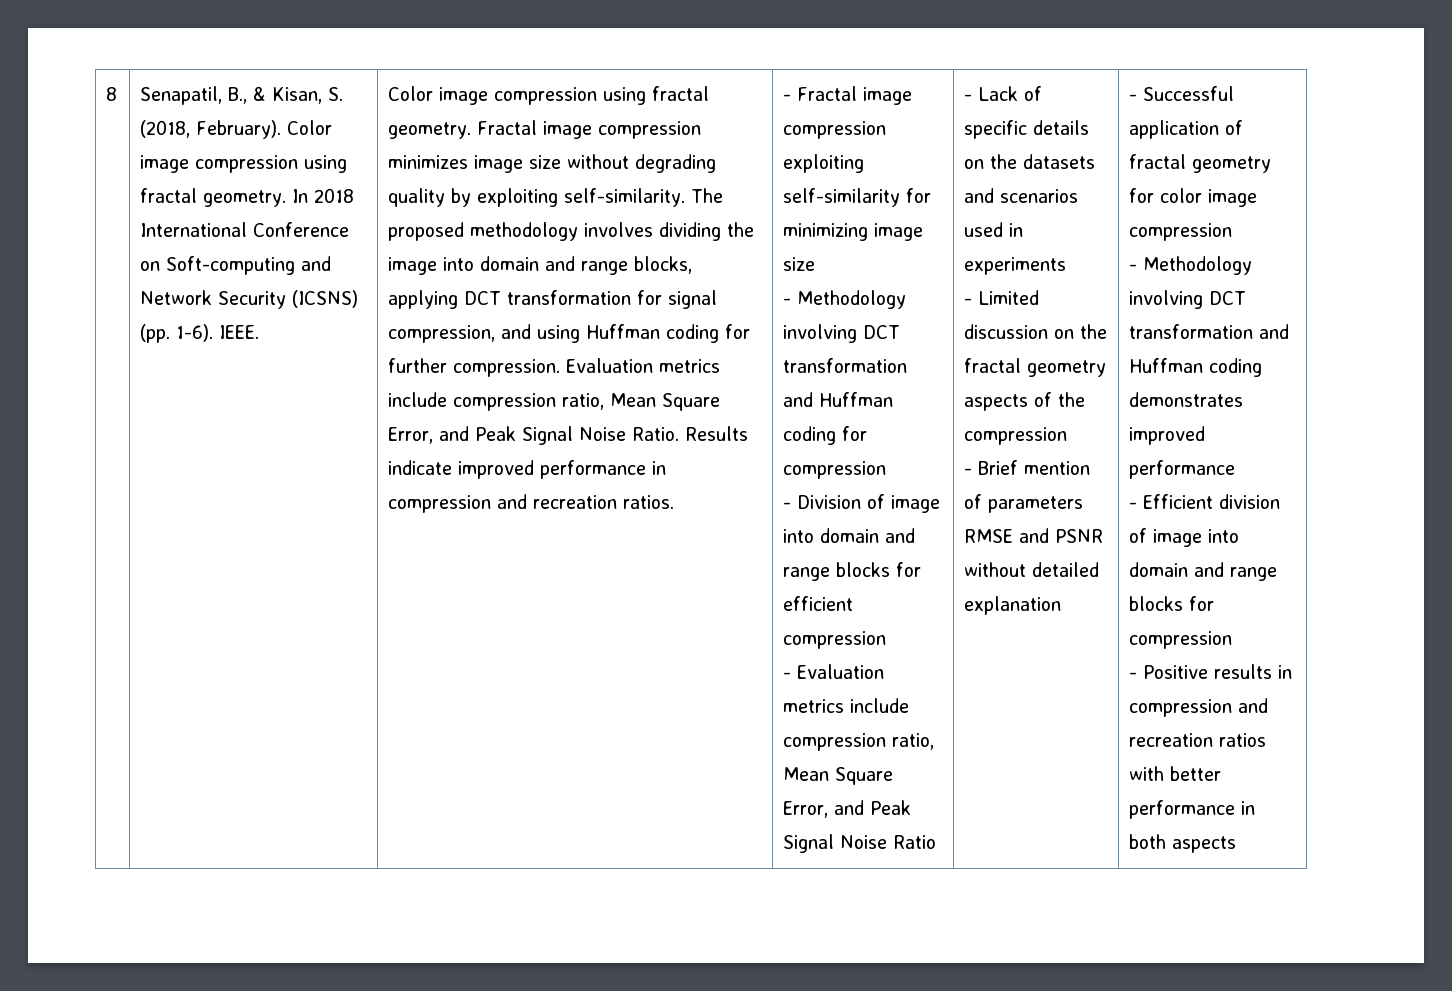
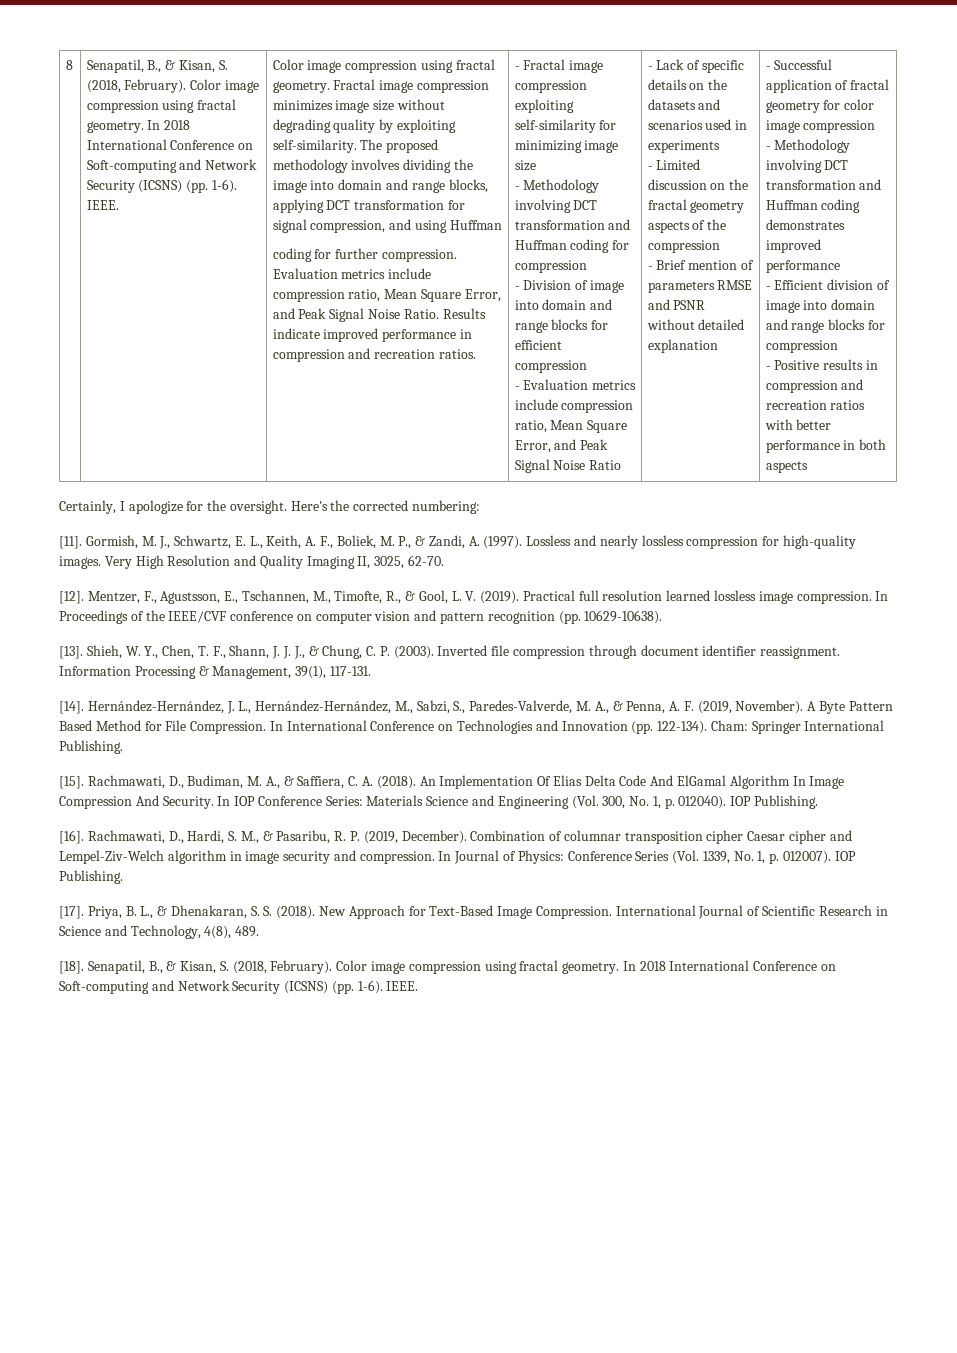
- The proposed methodology involves dividing the image into domain and range blocks, applying DCT transformation for signal compression, and using Huffman coding for further compression.
+ The proposed methodology involves dividing the image into domain and range blocks, applying DCT transformation for signal compression, and using Huffman
+ coding for further compression.
+ Certainly, I apologize for the oversight. Here's the corrected numbering:
+ [11]. Gormish, M. J., Schwartz, E. L., Keith, A. F., Boliek, M. P., & Zandi, A. (1997). Lossless and nearly lossless compression for high-quality images. Very High Resolution and Quality Imaging II, 3025, 62-70.
+ [12]. Mentzer, F., Agustsson, E., Tschannen, M., Timofte, R., & Gool, L. V. (2019). Practical full resolution learned lossless image compression. In Proceedings of the IEEE/CVF conference on computer vision and pattern recognition (pp. 10629-10638).
+ [13]. Shieh, W. Y., Chen, T. F., Shann, J. J. J., & Chung, C. P. (2003). Inverted file compression through document identifier reassignment. Information Processing & Management, 39(1), 117-131.
+ [14]. Hernández-Hernández, J. L., Hernández-Hernández, M., Sabzi, S., Paredes-Valverde, M. A., & Penna, A. F. (2019, November). A Byte Pattern Based Method for File Compression. In International Conference on Technologies and Innovation (pp. 122-134). Cham: Springer International Publishing.
+ [15]. Rachmawati, D., Budiman, M. A., & Saffiera, C. A. (2018). An Implementation Of Elias Delta Code And ElGamal Algorithm In Image Compression And Security. In IOP Conference Series: Materials Science and Engineering (Vol. 300, No. 1, p. 012040). IOP Publishing.
+ [16]. Rachmawati, D., Hardi, S. M., & Pasaribu, R. P. (2019, December). Combination of columnar transposition cipher Caesar cipher and Lempel-Ziv-Welch algorithm in image security and compression. In Journal of Physics: Conference Series (Vol. 1339, No. 1, p. 012007). IOP Publishing.
+ [17]. Priya, B. L., & Dhenakaran, S. S. (2018). New Approach for Text-Based Image Compression. International Journal of Scientific Research in Science and Technology, 4(8), 489.
+ [18]. Senapatil, B., & Kisan, S. (2018, February). Color image compression using fractal geometry. In 2018 International Conference on Soft-computing and Network Security (ICSNS) (pp. 1-6). IEEE.

